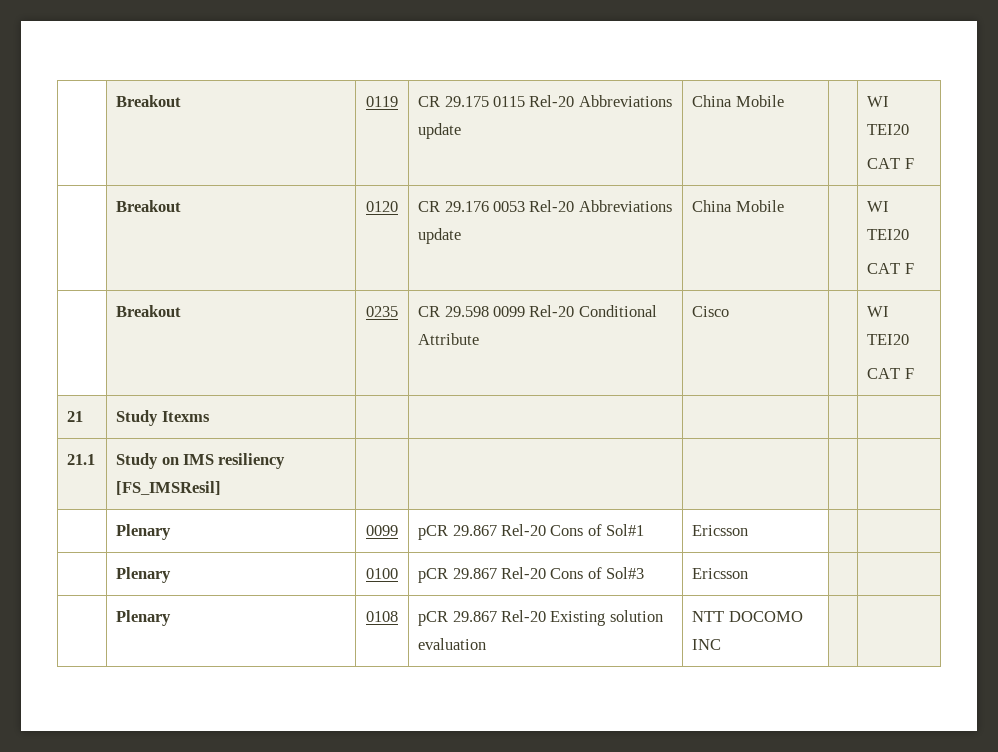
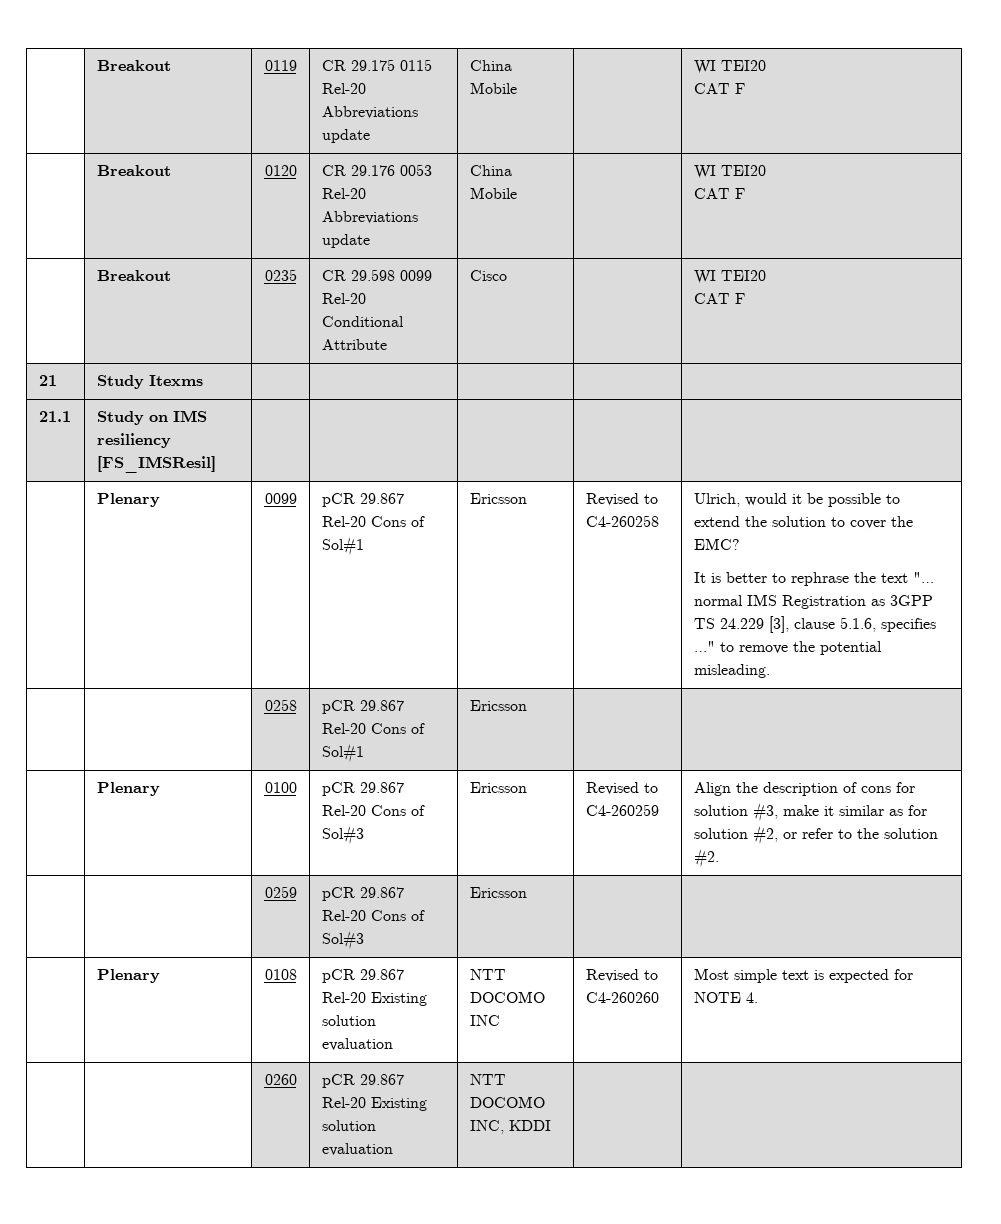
+ Revised to C4-260258 | Ulrich, would it be possible to extend the solution to cover the EMC?
+ It is better to rephrase the text "… normal IMS Registration as 3GPP TS 24.229 [3], clause 5.1.6, specifies …" to remove the potential misleading.
+ | | 0258 | pCR 29.867 Rel-20 Cons of Sol#1 | Ericsson | |
- | Plenary | 0100 | pCR 29.867 Rel-20 Cons of Sol#3 | Ericsson | |
+ | Plenary | 0100 | pCR 29.867 Rel-20 Cons of Sol#3 | Ericsson | Revised to C4-260259 | Align the description of cons for solution #3, make it similar as for solution #2, or refer to the solution #2.
+ | | 0259 | pCR 29.867 Rel-20 Cons of Sol#3 | Ericsson | |
- | Plenary | 0108 | pCR 29.867 Rel-20 Existing solution evaluation | NTT DOCOMO INC | |
+ | Plenary | 0108 | pCR 29.867 Rel-20 Existing solution evaluation | NTT DOCOMO INC | Revised to C4-260260 | Most simple text is expected for NOTE 4.
+ | | 0260 | pCR 29.867 Rel-20 Existing solution evaluation | NTT DOCOMO INC, KDDI | |

